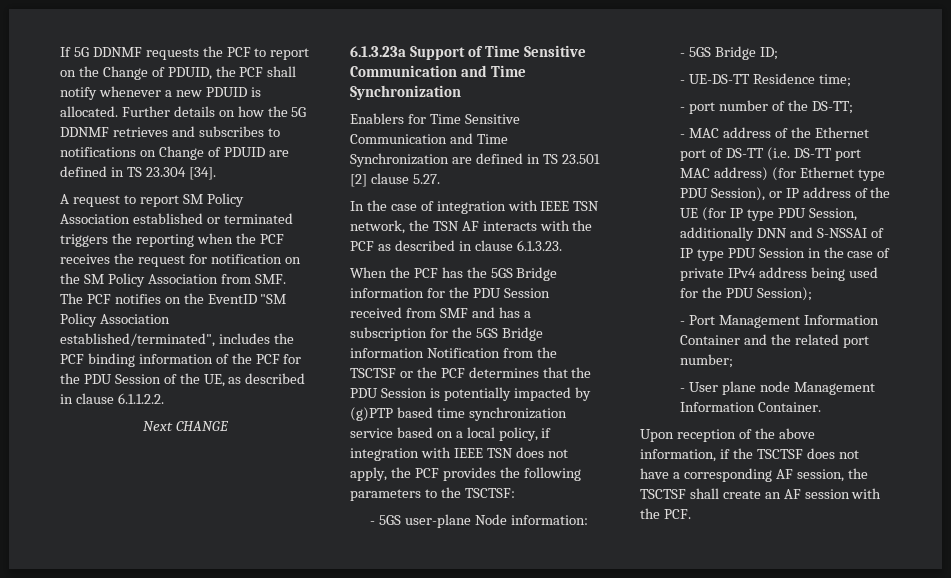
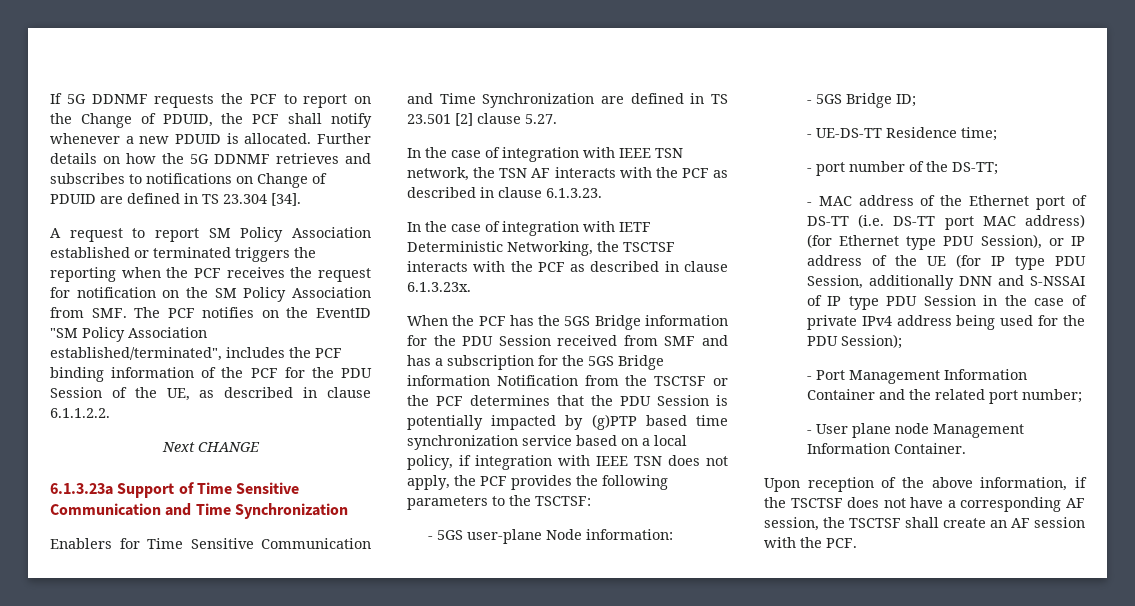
+ In the case of integration with IETF Deterministic Networking, the TSCTSF interacts with the PCF as described in clause 6.1.3.23x.

